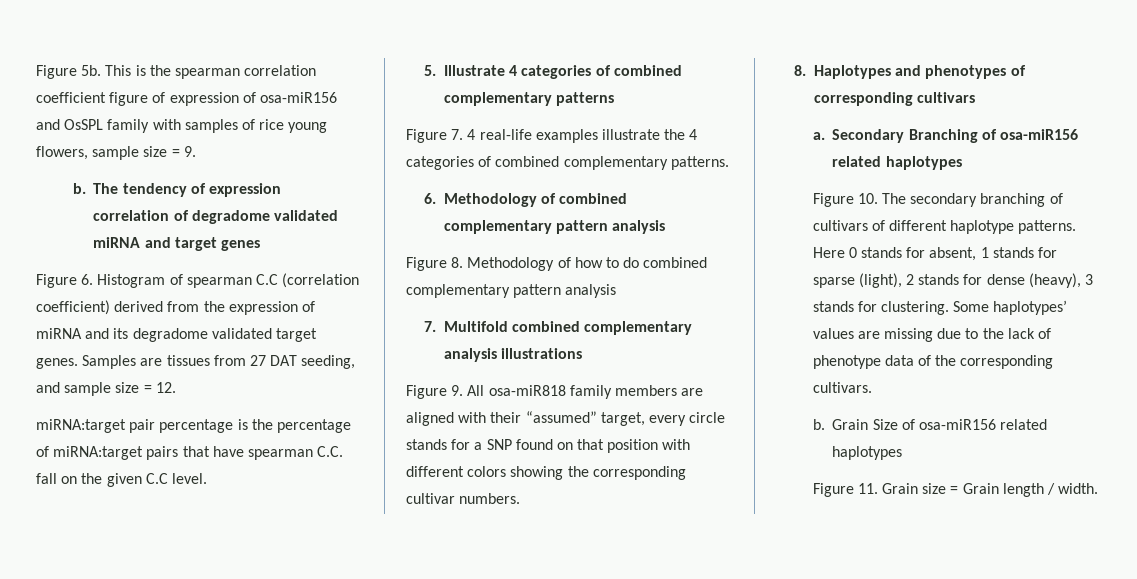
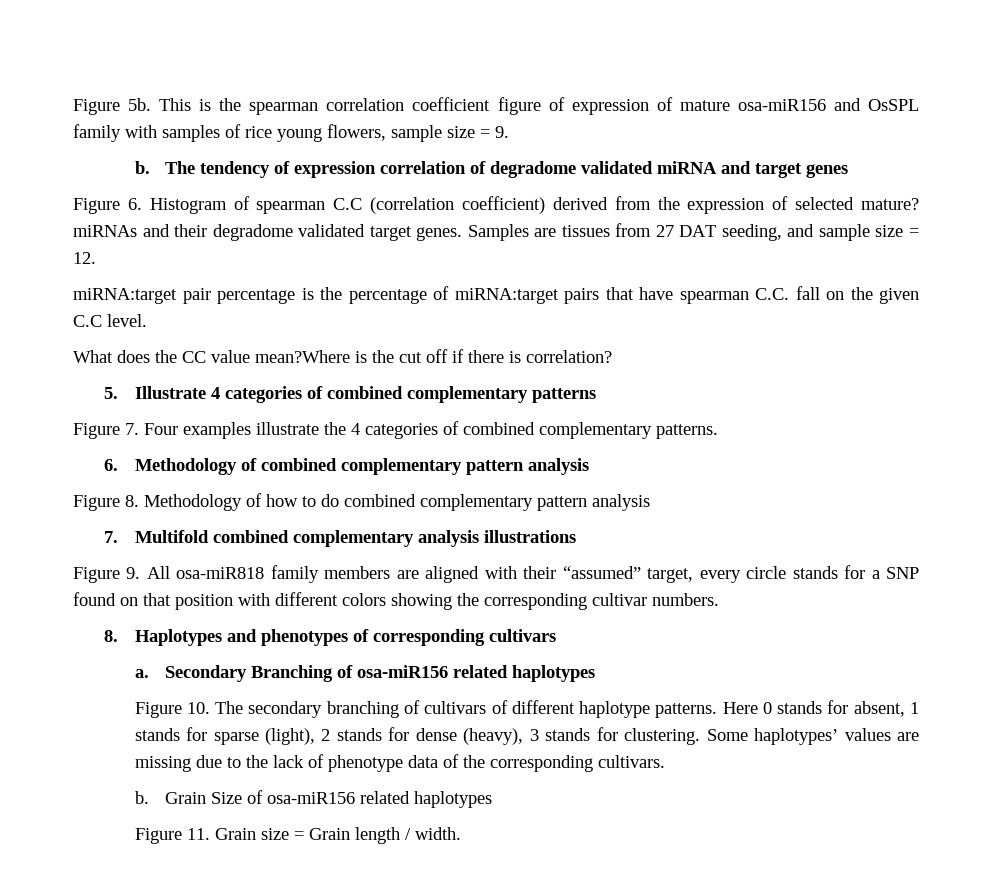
- This is the spearman correlation coefficient figure of expression of osa-miR156 and OsSPL family with samples of rice young flowers, sample size = 9.
+ This is the spearman correlation coefficient figure of expression of mature osa-miR156 and OsSPL family with samples of rice young flowers, sample size = 9.
- Figure 6. Histogram of spearman C.C (correlation coefficient) derived from the expression of miRNA and its degradome validated target genes.
+ Figure 6. Histogram of spearman C.C (correlation coefficient) derived from the expression of selected mature? miRNAs and their degradome validated target genes.
+ What does the CC value mean?Where is the cut off if there is correlation?
- Figure 7. 4 real-life examples illustrate the 4 categories of combined complementary patterns.
+ Figure 7. Four examples illustrate the 4 categories of combined complementary patterns.

